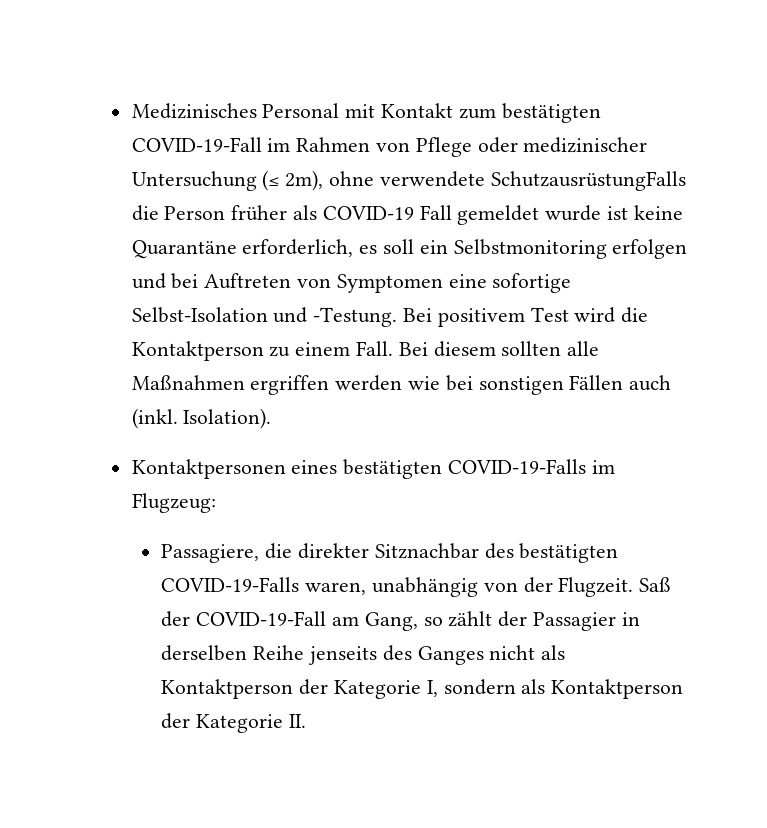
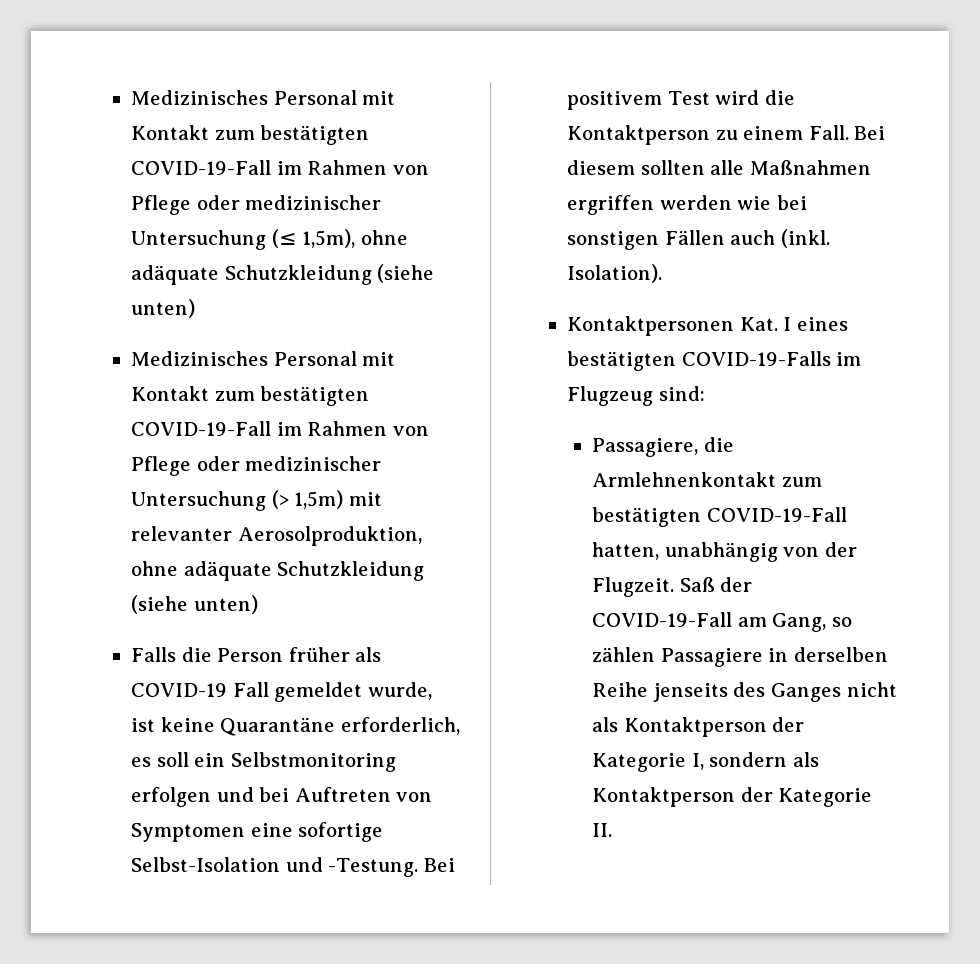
- Medizinisches Personal mit Kontakt zum bestätigten COVID-19-Fall im Rahmen von Pflege oder medizinischer Untersuchung (≤ 2m), ohne verwendete SchutzausrüstungFalls die Person früher als COVID-19 Fall gemeldet wurde ist keine Quarantäne erforderlich, es soll ein Selbstmonitoring erfolgen und bei Auftreten von Symptomen eine sofortige Selbst-Isolation und -Testung.
+ Medizinisches Personal mit Kontakt zum bestätigten COVID-19-Fall im Rahmen von Pflege oder medizinischer Untersuchung (≤ 1,5m), ohne adäquate Schutzkleidung (siehe unten)
+ Medizinisches Personal mit Kontakt zum bestätigten COVID-19-Fall im Rahmen von Pflege oder medizinischer Untersuchung (> 1,5m) mit relevanter Aerosolproduktion, ohne adäquate Schutzkleidung (siehe unten)
+ Falls die Person früher als COVID-19 Fall gemeldet wurde, ist keine Quarantäne erforderlich, es soll ein Selbstmonitoring erfolgen und bei Auftreten von Symptomen eine sofortige Selbst-Isolation und -Testung.
- Kontaktpersonen eines bestätigten COVID-19-Falls im Flugzeug:
+ Kontaktpersonen Kat. I eines bestätigten COVID-19-Falls im Flugzeug sind:
- Passagiere, die direkter Sitznachbar des bestätigten COVID-19-Falls waren, unabhängig von der Flugzeit.
+ Passagiere, die Armlehnenkontakt zum bestätigten COVID-19-Fall hatten, unabhängig von der Flugzeit.
- Saß der COVID-19-Fall am Gang, so zählt der Passagier in derselben Reihe jenseits des Ganges nicht als Kontaktperson der Kategorie I, sondern als Kontaktperson der Kategorie II.
+ Saß der COVID-19-Fall am Gang, so zählen Passagiere in derselben Reihe jenseits des Ganges nicht als Kontaktperson der Kategorie I, sondern als Kontaktperson der Kategorie II.

